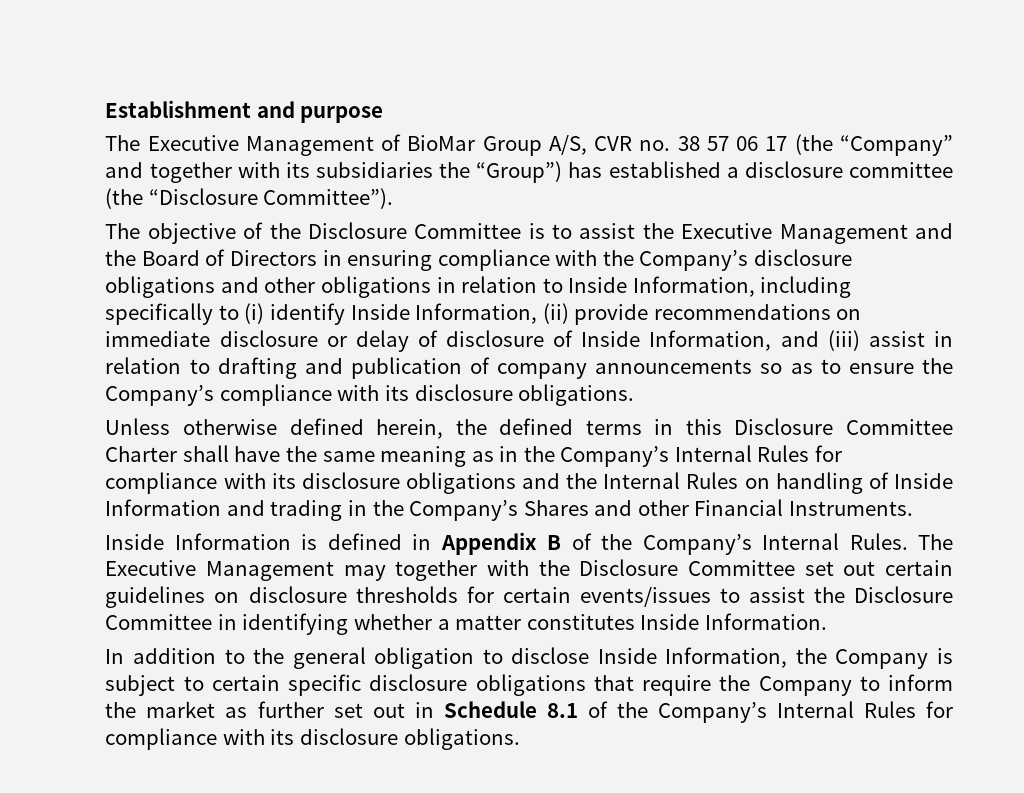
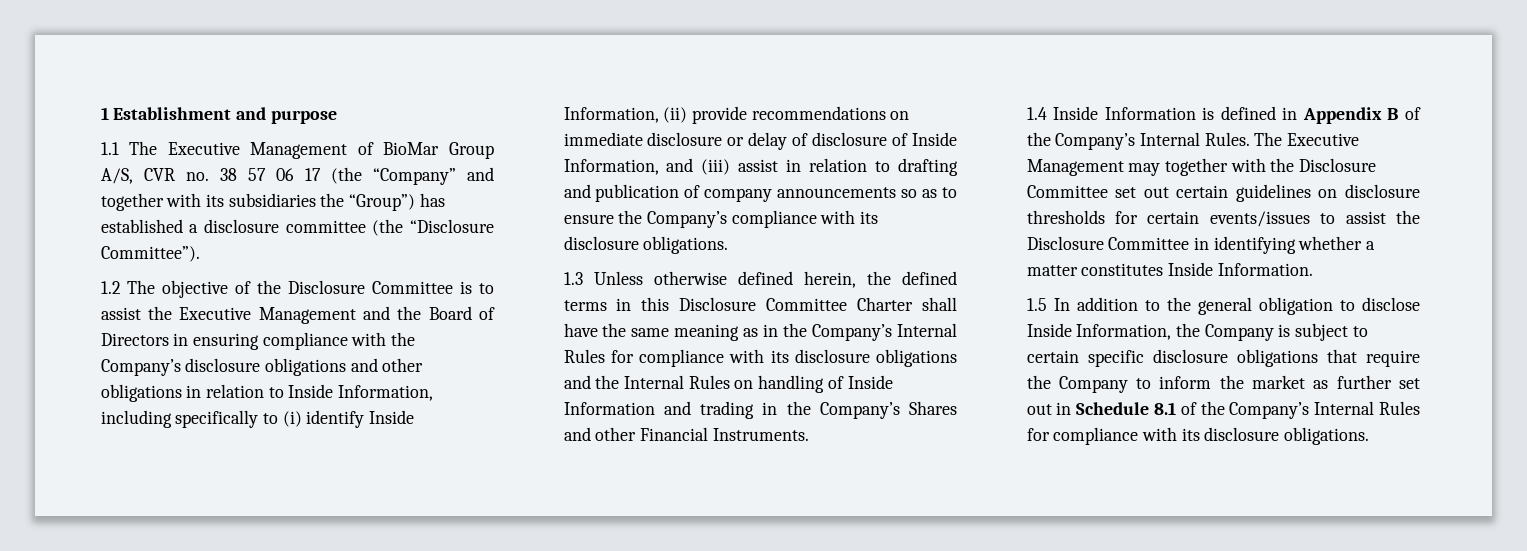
- Establishment and purpose
+ 1 Establishment and purpose
- The Executive Management of BioMar Group A/S, CVR no. 38 57 06 17 (the “Company” and together with its subsidiaries the “Group”) has established a disclosure committee (the “Disclosure Committee”).
+ 1.1 The Executive Management of BioMar Group A/S, CVR no. 38 57 06 17 (the “Company” and together with its subsidiaries the “Group”) has established a disclosure committee (the “Disclosure Committee”).
- The objective of the Disclosure Committee is to assist the Executive Management and the Board of Directors in ensuring compliance with the Company’s disclosure obligations and other obligations in relation to Inside Information, including specifically to (i) identify Inside Information, (ii) provide recommendations on immediate disclosure or delay of disclosure of Inside Information, and (iii) assist in relation to drafting and publication of company announcements so as to ensure the Company’s compliance with its disclosure obligations.
+ 1.2 The objective of the Disclosure Committee is to assist the Executive Management and the Board of Directors in ensuring compliance with the Company’s disclosure obligations and other obligations in relation to Inside Information, including specifically to (i) identify Inside Information, (ii) provide recommendations on immediate disclosure or delay of disclosure of Inside Information, and (iii) assist in relation to drafting and publication of company announcements so as to ensure the Company’s compliance with its disclosure obligations.
- Unless otherwise defined herein, the defined terms in this Disclosure Committee Charter shall have the same meaning as in the Company’s Internal Rules for compliance with its disclosure obligations and the Internal Rules on handling of Inside Information and trading in the Company’s Shares and other Financial Instruments.
+ 1.3 Unless otherwise defined herein, the defined terms in this Disclosure Committee Charter shall have the same meaning as in the Company’s Internal Rules for compliance with its disclosure obligations and the Internal Rules on handling of Inside Information and trading in the Company’s Shares and other Financial Instruments.
- Inside Information is defined in Appendix B of the Company’s Internal Rules.
+ 1.4 Inside Information is defined in Appendix B of the Company’s Internal Rules.
- In addition to the general obligation to disclose Inside Information, the Company is subject to certain specific disclosure obligations that require the Company to inform the market as further set out in Schedule 8.1 of the Company’s Internal Rules for compliance with its disclosure obligations.
+ 1.5 In addition to the general obligation to disclose Inside Information, the Company is subject to certain specific disclosure obligations that require the Company to inform the market as further set out in Schedule 8.1 of the Company’s Internal Rules for compliance with its disclosure obligations.

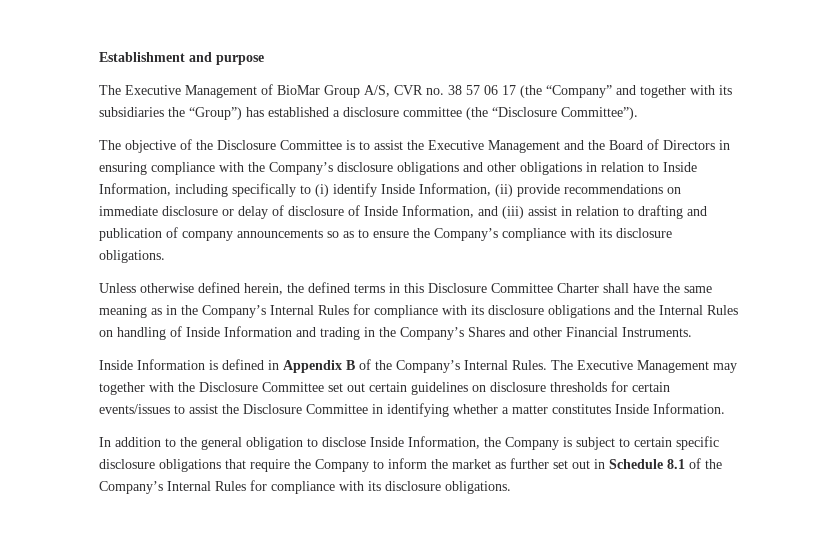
- 1 Establishment and purpose
+ Establishment and purpose
- 1.1 The Executive Management of BioMar Group A/S, CVR no. 38 57 06 17 (the “Company” and together with its subsidiaries the “Group”) has established a disclosure committee (the “Disclosure Committee”).
+ The Executive Management of BioMar Group A/S, CVR no. 38 57 06 17 (the “Company” and together with its subsidiaries the “Group”) has established a disclosure committee (the “Disclosure Committee”).
- 1.2 The objective of the Disclosure Committee is to assist the Executive Management and the Board of Directors in ensuring compliance with the Company’s disclosure obligations and other obligations in relation to Inside Information, including specifically to (i) identify Inside Information, (ii) provide recommendations on immediate disclosure or delay of disclosure of Inside Information, and (iii) assist in relation to drafting and publication of company announcements so as to ensure the Company’s compliance with its disclosure obligations.
+ The objective of the Disclosure Committee is to assist the Executive Management and the Board of Directors in ensuring compliance with the Company’s disclosure obligations and other obligations in relation to Inside Information, including specifically to (i) identify Inside Information, (ii) provide recommendations on immediate disclosure or delay of disclosure of Inside Information, and (iii) assist in relation to drafting and publication of company announcements so as to ensure the Company’s compliance with its disclosure obligations.
- 1.3 Unless otherwise defined herein, the defined terms in this Disclosure Committee Charter shall have the same meaning as in the Company’s Internal Rules for compliance with its disclosure obligations and the Internal Rules on handling of Inside Information and trading in the Company’s Shares and other Financial Instruments.
+ Unless otherwise defined herein, the defined terms in this Disclosure Committee Charter shall have the same meaning as in the Company’s Internal Rules for compliance with its disclosure obligations and the Internal Rules on handling of Inside Information and trading in the Company’s Shares and other Financial Instruments.
- 1.4 Inside Information is defined in Appendix B of the Company’s Internal Rules.
+ Inside Information is defined in Appendix B of the Company’s Internal Rules.
- 1.5 In addition to the general obligation to disclose Inside Information, the Company is subject to certain specific disclosure obligations that require the Company to inform the market as further set out in Schedule 8.1 of the Company’s Internal Rules for compliance with its disclosure obligations.
+ In addition to the general obligation to disclose Inside Information, the Company is subject to certain specific disclosure obligations that require the Company to inform the market as further set out in Schedule 8.1 of the Company’s Internal Rules for compliance with its disclosure obligations.

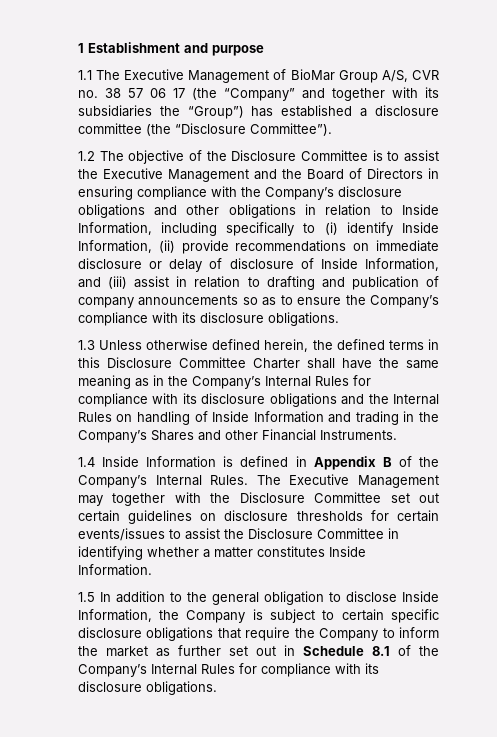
- Establishment and purpose
+ 1 Establishment and purpose
- The Executive Management of BioMar Group A/S, CVR no. 38 57 06 17 (the “Company” and together with its subsidiaries the “Group”) has established a disclosure committee (the “Disclosure Committee”).
+ 1.1 The Executive Management of BioMar Group A/S, CVR no. 38 57 06 17 (the “Company” and together with its subsidiaries the “Group”) has established a disclosure committee (the “Disclosure Committee”).
- The objective of the Disclosure Committee is to assist the Executive Management and the Board of Directors in ensuring compliance with the Company’s disclosure obligations and other obligations in relation to Inside Information, including specifically to (i) identify Inside Information, (ii) provide recommendations on immediate disclosure or delay of disclosure of Inside Information, and (iii) assist in relation to drafting and publication of company announcements so as to ensure the Company’s compliance with its disclosure obligations.
+ 1.2 The objective of the Disclosure Committee is to assist the Executive Management and the Board of Directors in ensuring compliance with the Company’s disclosure obligations and other obligations in relation to Inside Information, including specifically to (i) identify Inside Information, (ii) provide recommendations on immediate disclosure or delay of disclosure of Inside Information, and (iii) assist in relation to drafting and publication of company announcements so as to ensure the Company’s compliance with its disclosure obligations.
- Unless otherwise defined herein, the defined terms in this Disclosure Committee Charter shall have the same meaning as in the Company’s Internal Rules for compliance with its disclosure obligations and the Internal Rules on handling of Inside Information and trading in the Company’s Shares and other Financial Instruments.
+ 1.3 Unless otherwise defined herein, the defined terms in this Disclosure Committee Charter shall have the same meaning as in the Company’s Internal Rules for compliance with its disclosure obligations and the Internal Rules on handling of Inside Information and trading in the Company’s Shares and other Financial Instruments.
- Inside Information is defined in Appendix B of the Company’s Internal Rules.
+ 1.4 Inside Information is defined in Appendix B of the Company’s Internal Rules.
- In addition to the general obligation to disclose Inside Information, the Company is subject to certain specific disclosure obligations that require the Company to inform the market as further set out in Schedule 8.1 of the Company’s Internal Rules for compliance with its disclosure obligations.
+ 1.5 In addition to the general obligation to disclose Inside Information, the Company is subject to certain specific disclosure obligations that require the Company to inform the market as further set out in Schedule 8.1 of the Company’s Internal Rules for compliance with its disclosure obligations.

